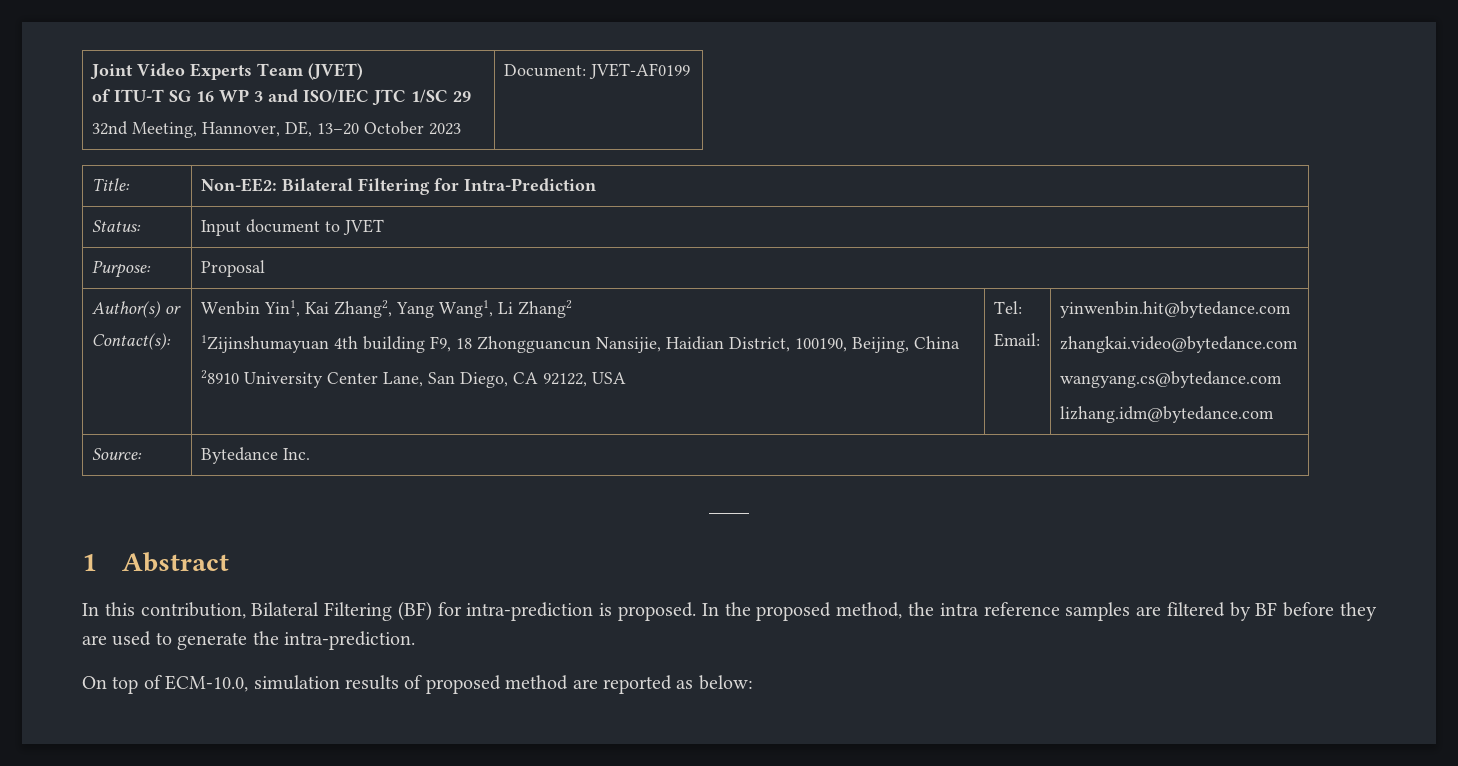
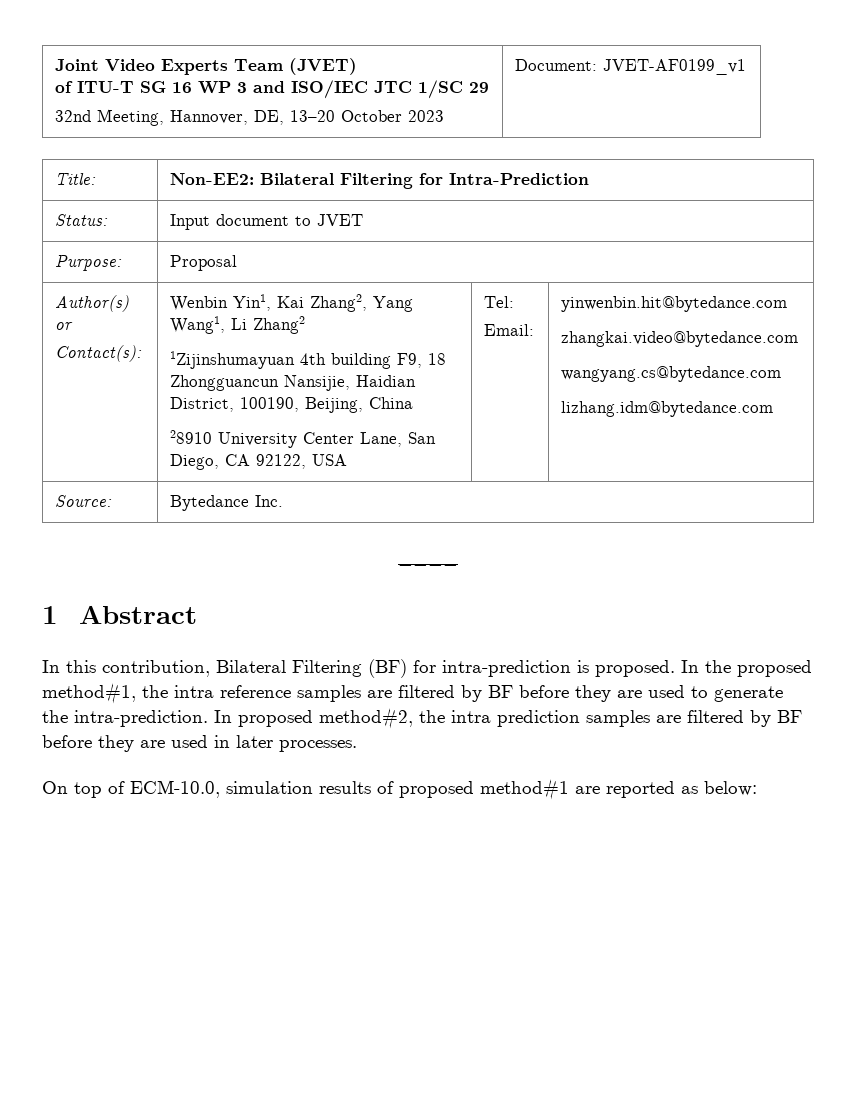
  Joint Video Experts Team (JVET)
  of ITU-T SG 16 WP 3 and ISO/IEC JTC 1/SC 29
- 32nd Meeting, Hannover, DE, 13–20 October 2023 | Document: JVET-AF0199
+ 32nd Meeting, Hannover, DE, 13–20 October 2023 | Document: JVET-AF0199_v1
- In the proposed method, the intra reference samples are filtered by BF before they are used to generate the intra-prediction.
+ In the proposed method#1, the intra reference samples are filtered by BF before they are used to generate the intra-prediction. In proposed method#2, the intra prediction samples are filtered by BF before they are used in later processes.
- On top of ECM-10.0, simulation results of proposed method are reported as below:
+ On top of ECM-10.0, simulation results of proposed method#1 are reported as below:

